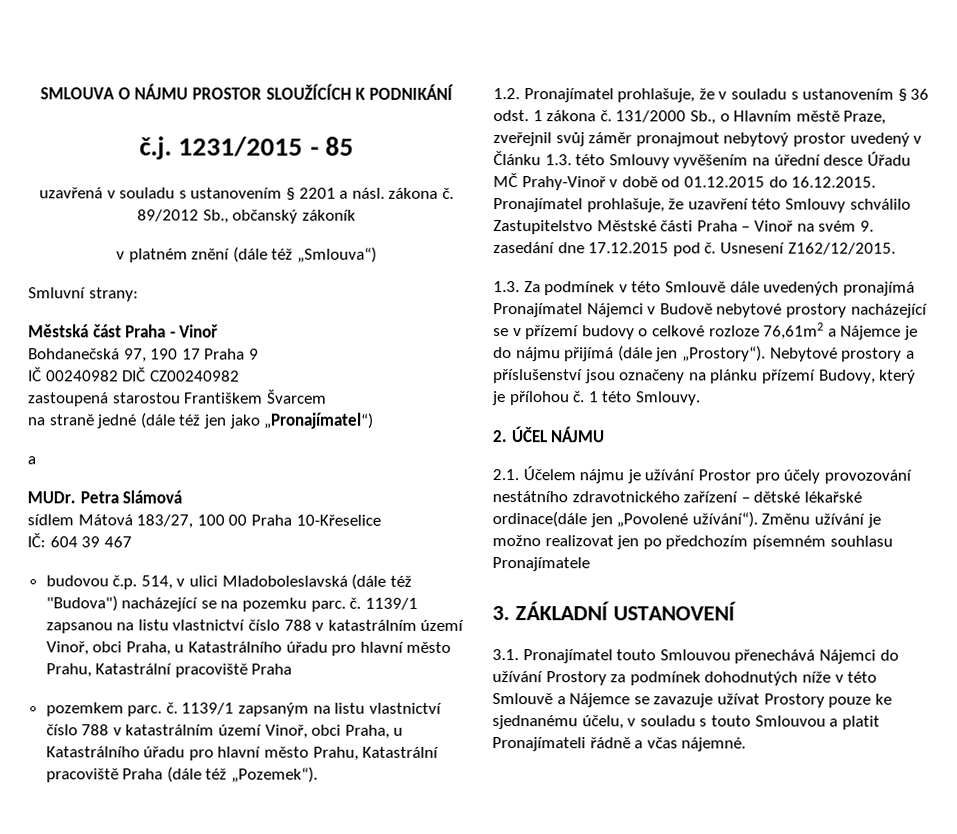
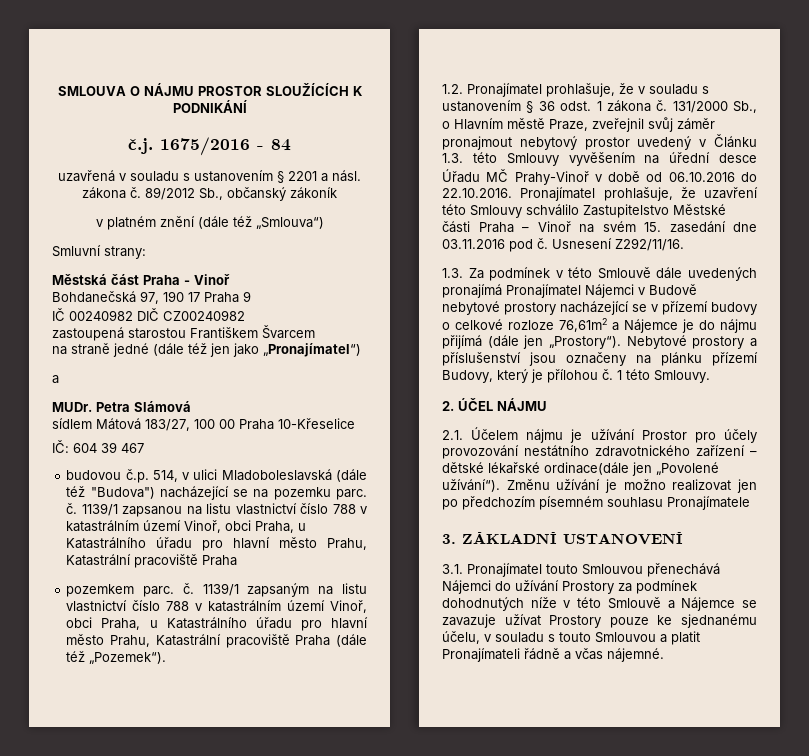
- č.j. 1231/2015 - 85
+ č.j. 1675/2016 - 84
- 131/2000 Sb., o Hlavním městě Praze, zveřejnil svůj záměr pronajmout nebytový prostor uvedený v Článku 1.3. této Smlouvy vyvěšením na úřední desce Úřadu MČ Prahy-Vinoř v době od 01.12.2015 do 16.12.2015. Pronajímatel prohlašuje, že uzavření této Smlouvy schválilo Zastupitelstvo Městské části Praha – Vinoř na svém 9. zasedání dne 17.12.2015 pod č.
+ 131/2000 Sb., o Hlavním městě Praze, zveřejnil svůj záměr pronajmout nebytový prostor uvedený v Článku 1.3. této Smlouvy vyvěšením na úřední desce Úřadu MČ Prahy-Vinoř v době od 06.10.2016 do 22.10.2016. Pronajímatel prohlašuje, že uzavření této Smlouvy schválilo Zastupitelstvo Městské části Praha – Vinoř na svém 15. zasedání dne 03.11.2016 pod č.
- Usnesení Z162/12/2015.
+ Usnesení Z292/11/16.

